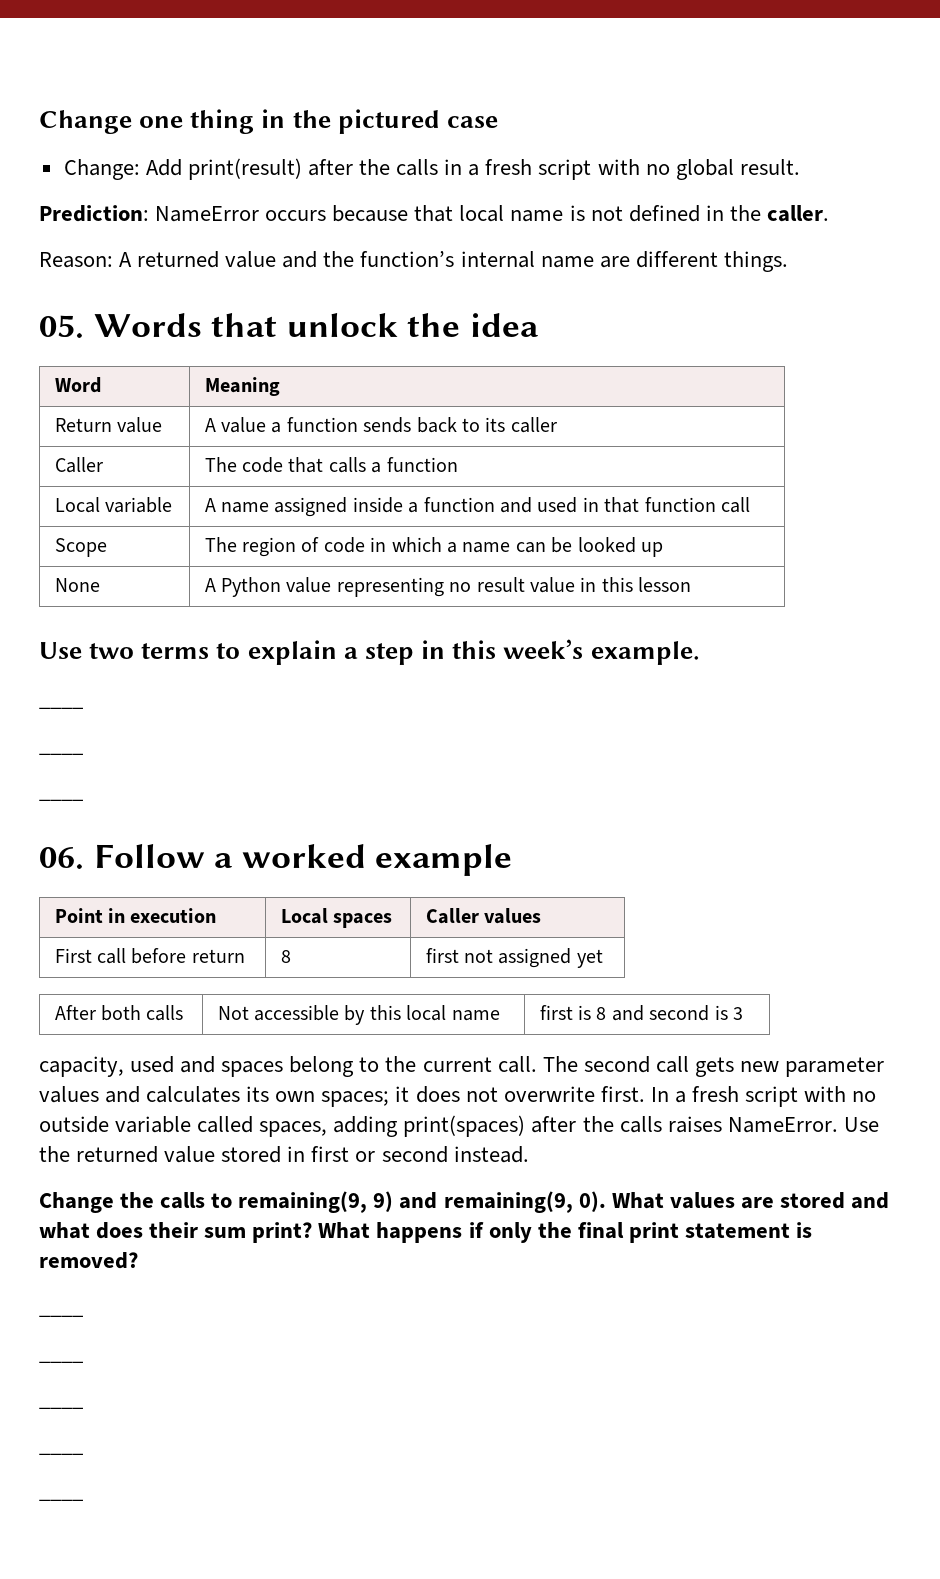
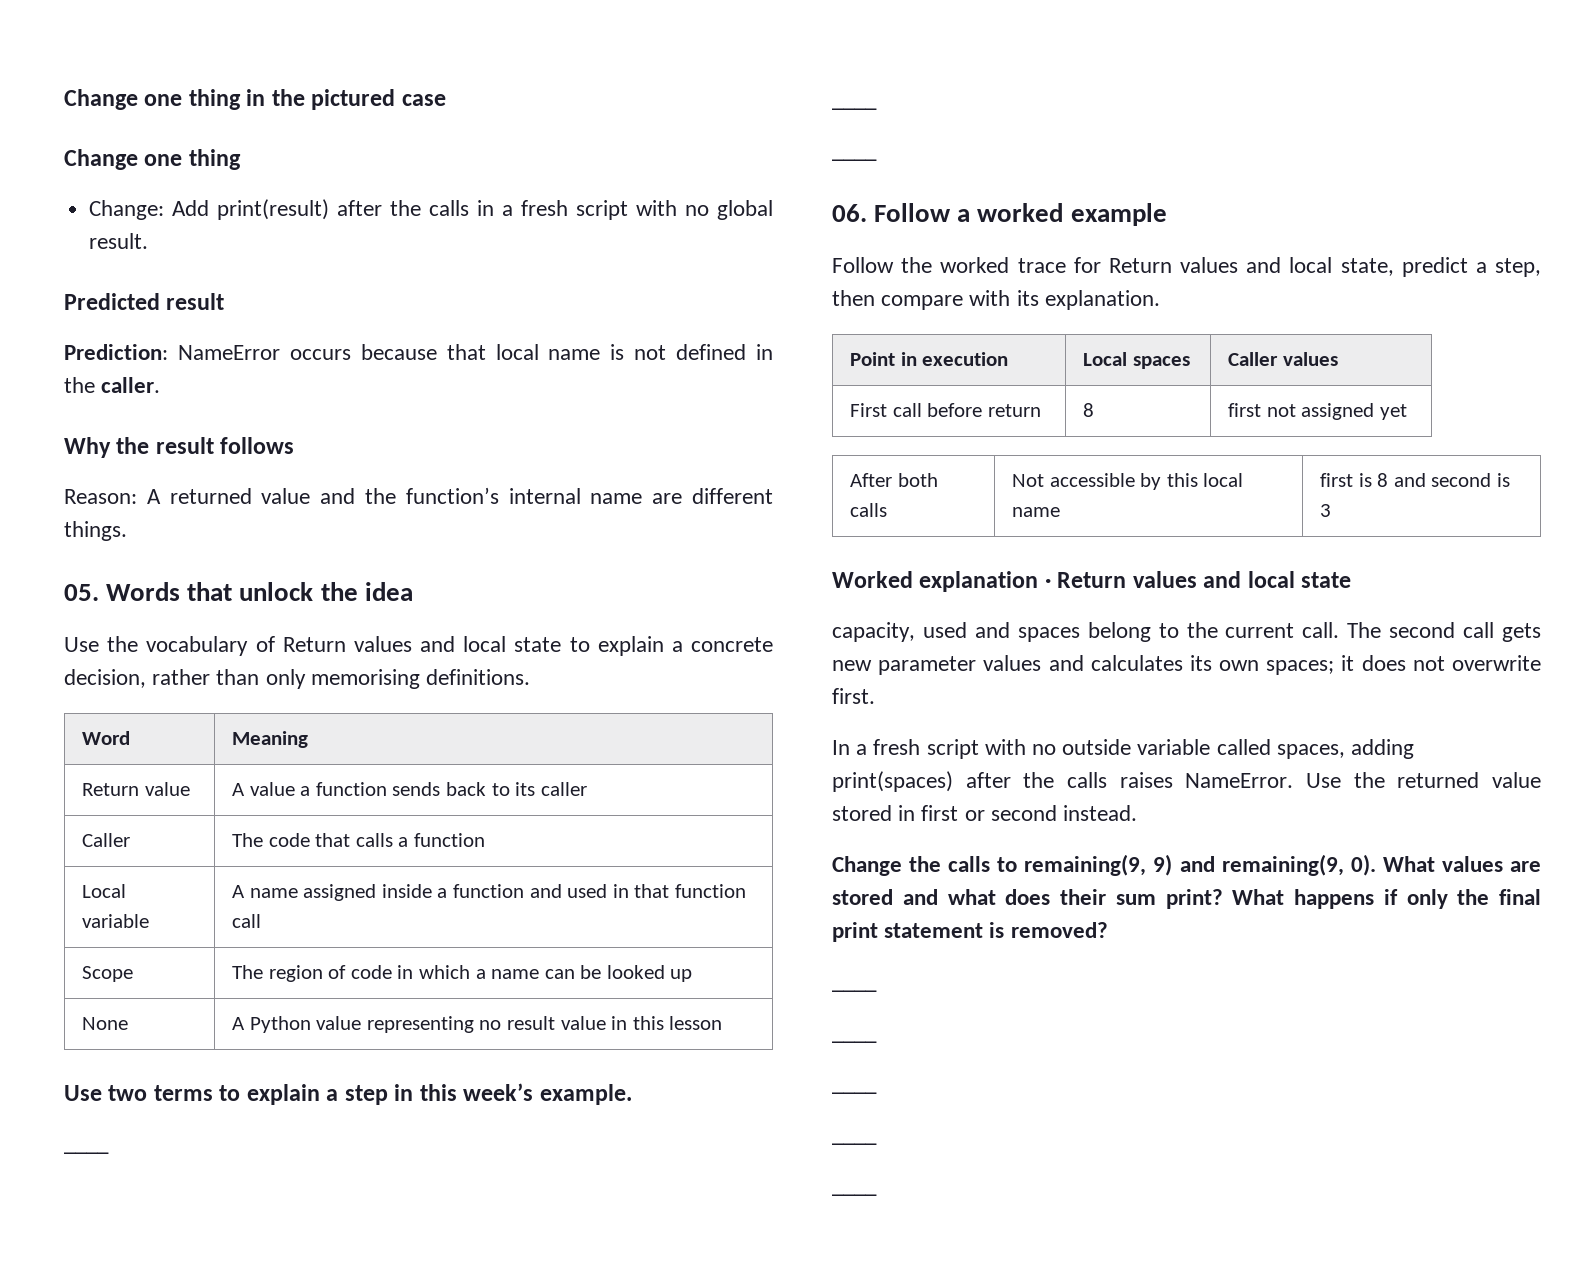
  Change one thing in the pictured case
+ Change one thing
+ Predicted result
+ Why the result follows
+ Use the vocabulary of Return values and local state to explain a concrete decision, rather than only memorising definitions.
+ Follow the worked trace for Return values and local state, predict a step, then compare with its explanation.
+ Worked explanation · Return values and local state
- The second call gets new parameter values and calculates its own spaces; it does not overwrite first. In a fresh script with no outside variable called spaces, adding print(spaces) after the calls raises NameError.
+ The second call gets new parameter values and calculates its own spaces; it does not overwrite first.
+ In a fresh script with no outside variable called spaces, adding print(spaces) after the calls raises NameError.

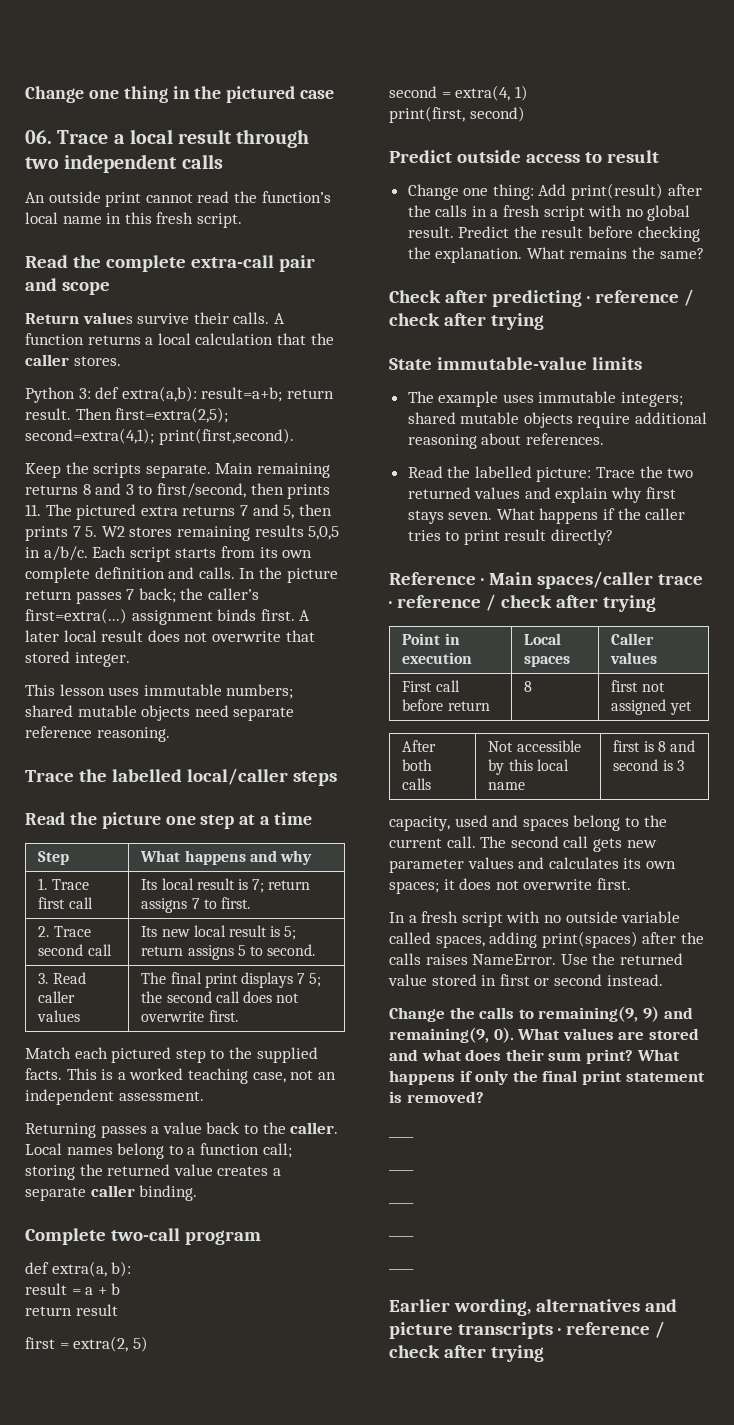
  Change one thing in the pictured case
- Change one thing
- Change: Add print(result) after the calls in a fresh script with no global result.
- Predicted result
- Prediction: NameError occurs because that local name is not defined in the caller.
- Why the result follows
- Reason: A returned value and the function’s internal name are different things.
- 05. Words that unlock the idea
- Use the vocabulary of Return values and local state to explain a concrete decision, rather than only memorising definitions.
- Word | Meaning
- Return value | A value a function sends back to its caller
- Caller | The code that calls a function
- Local variable | A name assigned inside a function and used in that function call
- Scope | The region of code in which a name can be looked up
- None | A Python value representing no result value in this lesson
- Use two terms to explain a step in this week’s example.
- ____
- ____
- ____
- 06. Follow a worked example
- Follow the worked trace for Return values and local state, predict a step, then compare with its explanation.
+ 06. Trace a local result through two independent calls
+ An outside print cannot read the function’s local name in this fresh script.
+ Read the complete extra-call pair and scope
+ Return values survive their calls. A function returns a local calculation that the caller stores.
+ Python 3: def extra(a,b): result=a+b; return result. Then first=extra(2,5); second=extra(4,1); print(first,second).
+ Keep the scripts separate. Main remaining returns 8 and 3 to first/second, then prints 11. The pictured extra returns 7 and 5, then prints 7 5. W2 stores remaining results 5,0,5 in a/b/c. Each script starts from its own complete definition and calls. In the picture return passes 7 back; the caller’s first=extra(...) assignment binds first. A later local result does not overwrite that stored integer.
+ This lesson uses immutable numbers; shared mutable objects need separate reference reasoning.
+ Trace the labelled local/caller steps
+ Read the picture one step at a time
+ Step | What happens and why
+ 1. Trace first call | Its local result is 7; return assigns 7 to first.
+ 2. Trace second call | Its new local result is 5; return assigns 5 to second.
+ 3. Read caller values | The final print displays 7 5; the second call does not overwrite first.
+ Match each pictured step to the supplied facts. This is a worked teaching case, not an independent assessment.
+ Returning passes a value back to the caller. Local names belong to a function call; storing the returned value creates a separate caller binding.
+ Complete two-call program
+ def extra(a, b):
+ result = a + b
+ return result
+ first = extra(2, 5)
+ second = extra(4, 1)
+ print(first, second)
+ Predict outside access to result
+ Change one thing: Add print(result) after the calls in a fresh script with no global result. Predict the result before checking the explanation. What remains the same?
+ Check after predicting · reference / check after trying
+ State immutable-value limits
+ The example uses immutable integers; shared mutable objects require additional reasoning about references.
+ Read the labelled picture: Trace the two returned values and explain why first stays seven. What happens if the caller tries to print result directly?
+ Reference · Main spaces/caller trace · reference / check after trying
- Worked explanation · Return values and local state
+ Earlier wording, alternatives and picture transcripts · reference / check after trying

